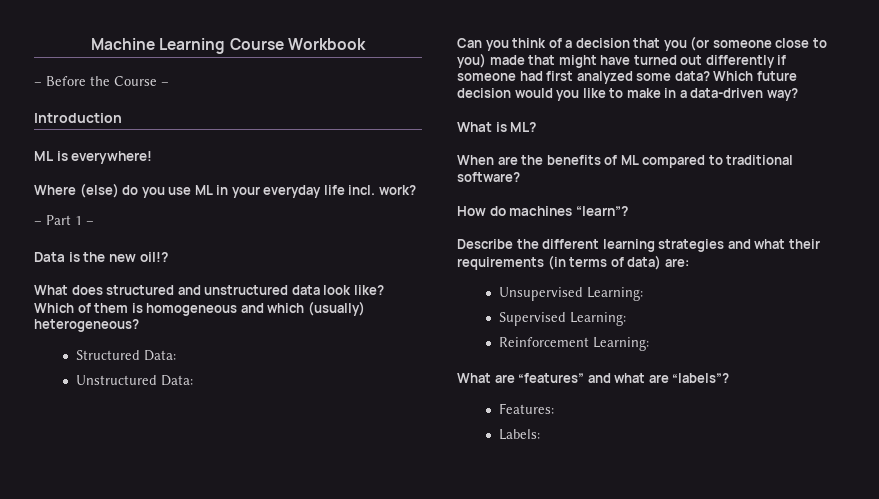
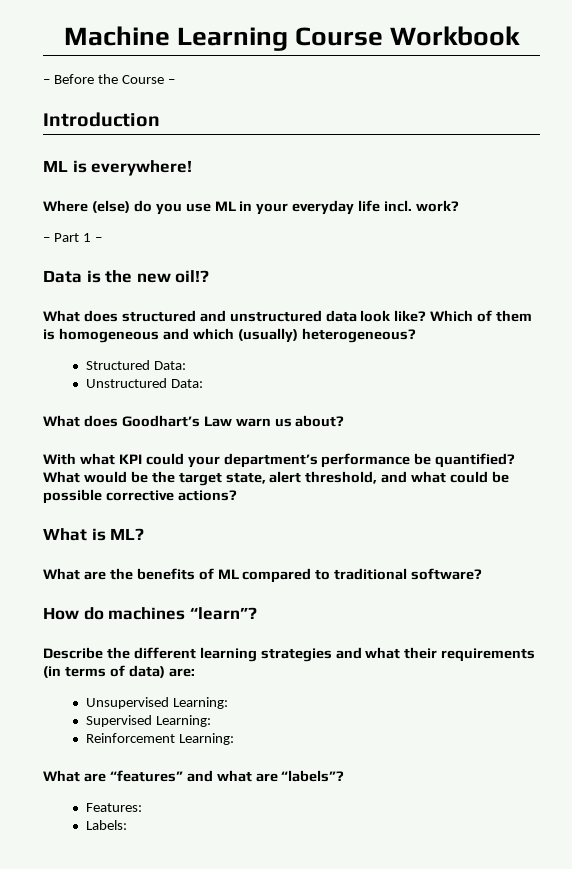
- Can you think of a decision that you (or someone close to you) made that might have turned out differently if someone had first analyzed some data? Which future decision would you like to make in a data-driven way?
+ What does Goodhart’s Law warn us about?
+ With what KPI could your department’s performance be quantified? What would be the target state, alert threshold, and what could be possible corrective actions?
- When are the benefits of ML compared to traditional software?
+ What are the benefits of ML compared to traditional software?

